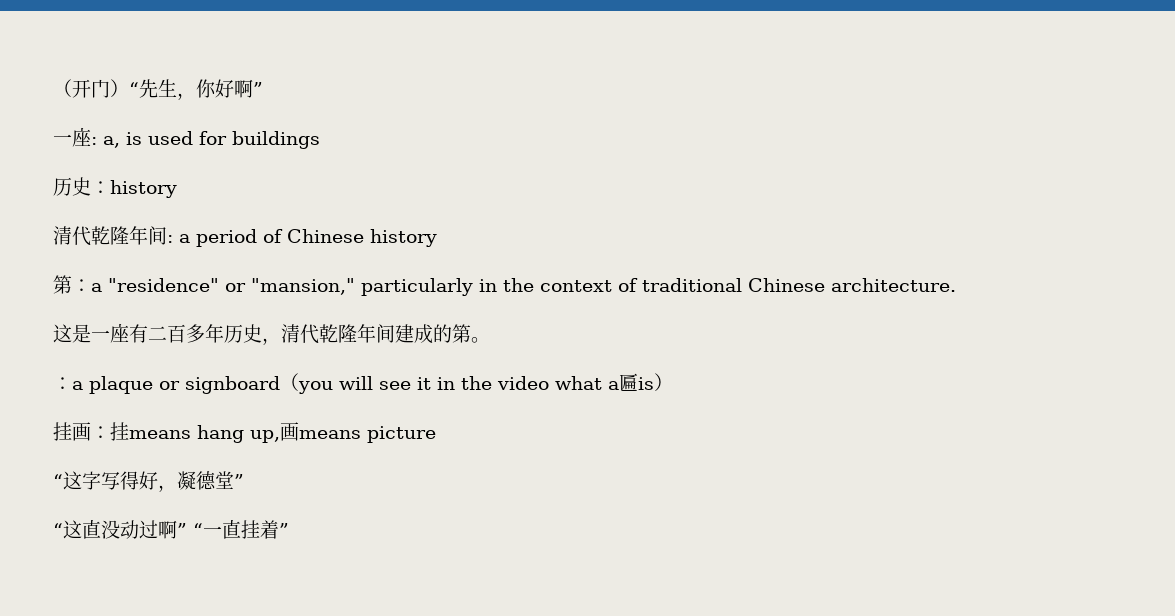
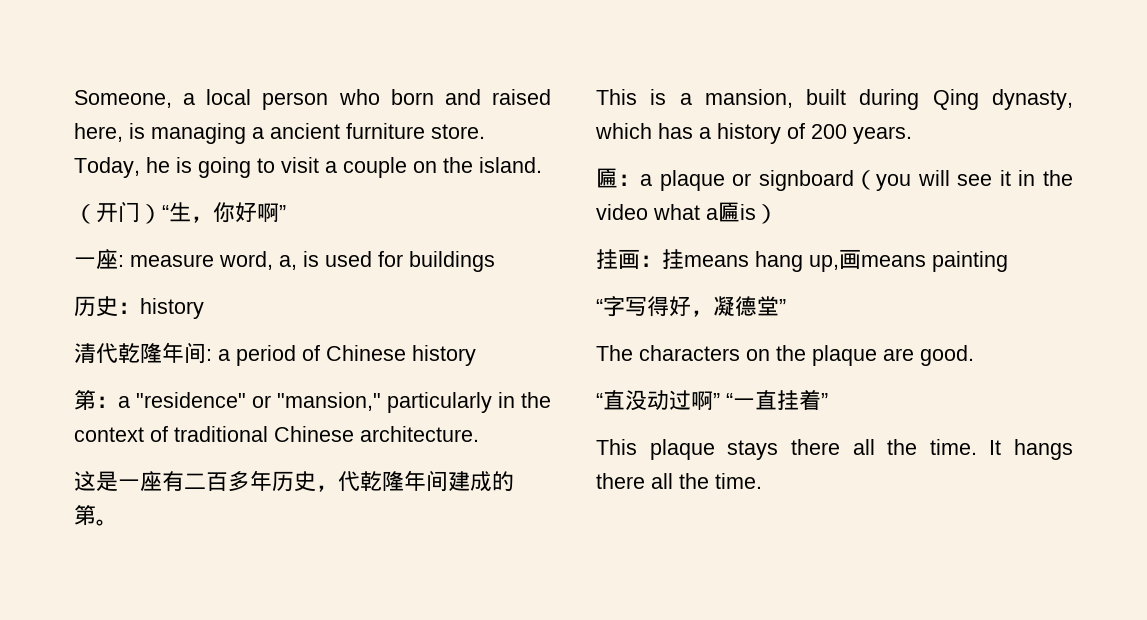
+ Someone, a local person who born and raised here, is managing a ancient furniture store. Today, he is going to visit a couple on the island.
- （开门）“先生，你好啊”
+ （开门）“生，你好啊”
- 一座: a, is used for buildings
+ 一座: measure word, a, is used for buildings
- 这是一座有二百多年历史，清代乾隆年间建成的第。
+ 这是一座有二百多年历史，代乾隆年间建成的第。
- ：a plaque or signboard（you will see it in the video what a匾is）
+ This is a mansion, built during Qing dynasty, which has a history of 200 years.
+ 匾：a plaque or signboard（you will see it in the video what a匾is）
- 挂画：挂means hang up,画means picture
- “这字写得好，凝德堂”
+ 挂画：挂means hang up,画means painting
+ “字写得好，凝德堂”
- “这直没动过啊” “一直挂着”
+ The characters on the plaque are good.
+ “直没动过啊” “一直挂着”
+ This plaque stays there all the time. It hangs there all the time.

